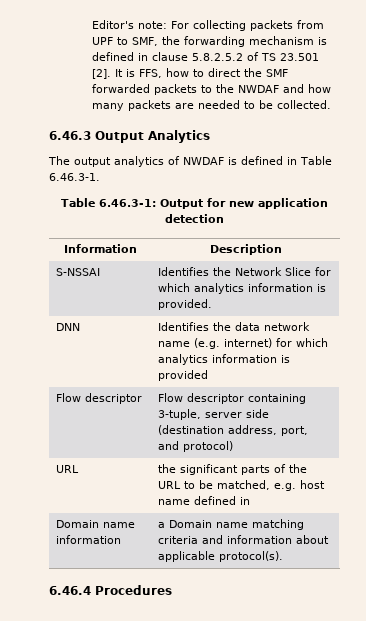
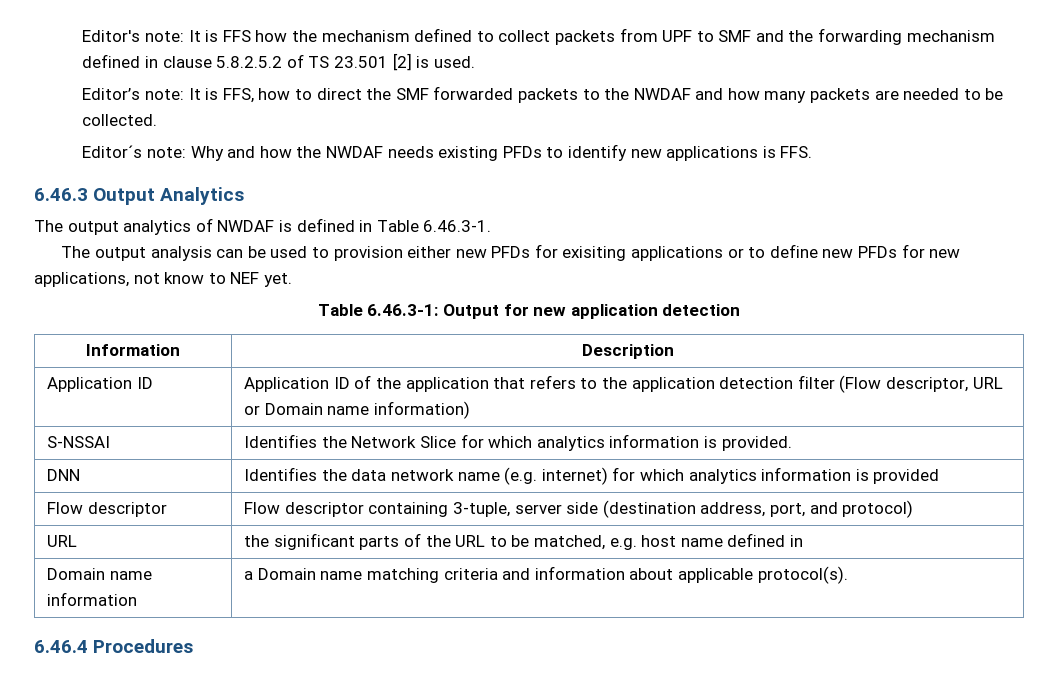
- Editor's note: For collecting packets from UPF to SMF, the forwarding mechanism is defined in clause 5.8.2.5.2 of TS 23.501 [2]. It is FFS, how to direct the SMF forwarded packets to the NWDAF and how many packets are needed to be collected.
+ Editor's note: It is FFS how the mechanism defined to collect packets from UPF to SMF and the forwarding mechanism defined in clause 5.8.2.5.2 of TS 23.501 [2] is used.
+ Editor’s note: It is FFS, how to direct the SMF forwarded packets to the NWDAF and how many packets are needed to be collected.
+ Editor´s note: Why and how the NWDAF needs existing PFDs to identify new applications is FFS.
+ The output analysis can be used to provision either new PFDs for exisiting applications or to define new PFDs for new applications, not know to NEF yet.
+ Application ID | Application ID of the application that refers to the application detection filter (Flow descriptor, URL or Domain name information)

